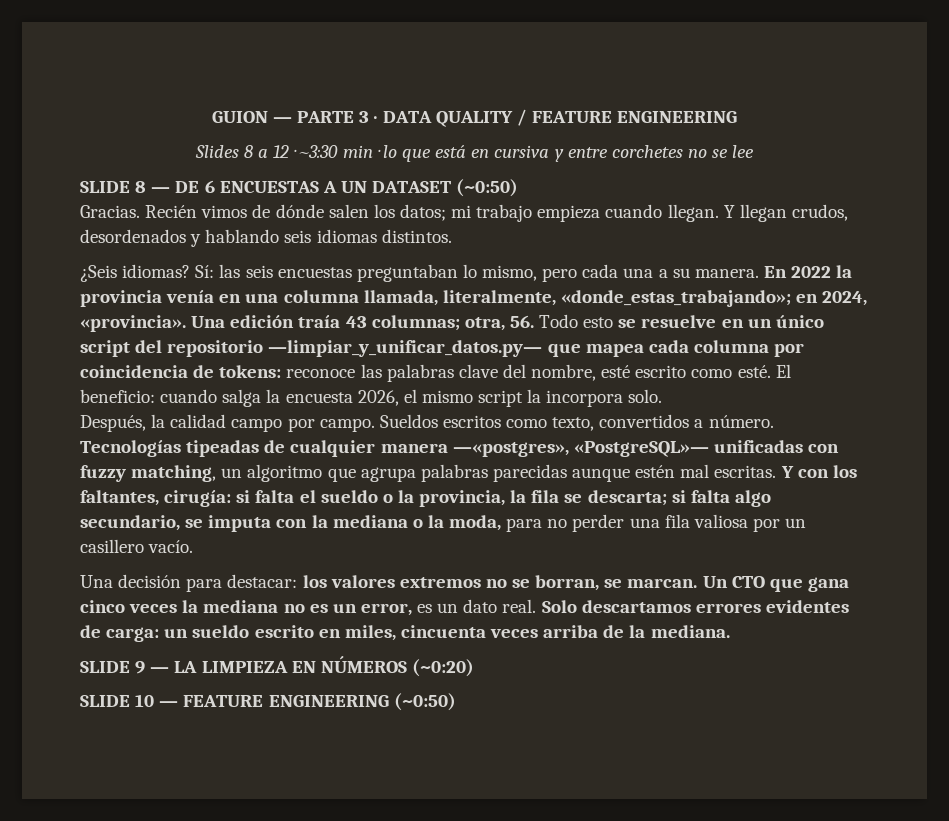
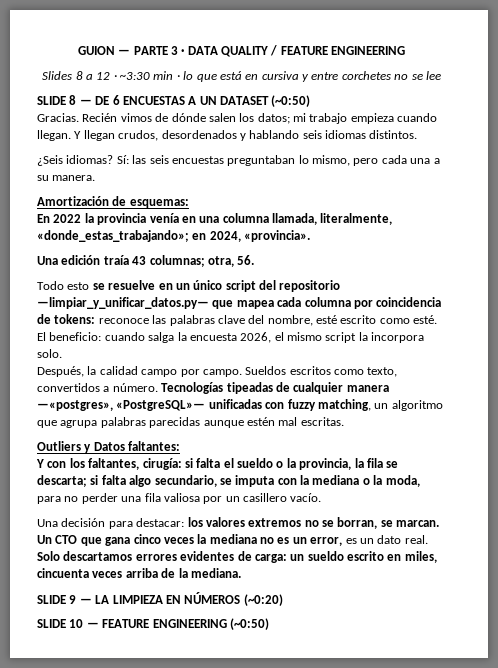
- las seis encuestas preguntaban lo mismo, pero cada una a su manera. En 2022 la provincia venía en una columna llamada, literalmente, «donde_estas_trabajando»;
+ las seis encuestas preguntaban lo mismo, pero cada una a su manera.
+ Amortización de esquemas:
+ En 2022 la provincia venía en una columna llamada, literalmente, «donde_estas_trabajando»;
- en 2024, «provincia». Una edición traía 43 columnas;
+ en 2024, «provincia».
+ Una edición traía 43 columnas;
- otra, 56. Todo esto se resuelve en un único script del repositorio —limpiar_y_unificar_datos.py— que mapea cada columna por coincidencia de tokens:
+ otra, 56.
+ Todo esto se resuelve en un único script del repositorio —limpiar_y_unificar_datos.py— que mapea cada columna por coincidencia de tokens:
- Tecnologías tipeadas de cualquier manera —«postgres», «PostgreSQL»— unificadas con fuzzy matching, un algoritmo que agrupa palabras parecidas aunque estén mal escritas. Y con los faltantes, cirugía: si falta el sueldo o la provincia, la fila se descarta; si falta algo secundario, se imputa con la mediana o la moda, para no perder una fila valiosa por un casillero vacío.
+ Tecnologías tipeadas de cualquier manera —«postgres», «PostgreSQL»— unificadas con fuzzy matching, un algoritmo que agrupa palabras parecidas aunque estén mal escritas.
+ Outliers y Datos faltantes:
+ Y con los faltantes, cirugía: si falta el sueldo o la provincia, la fila se descarta; si falta algo secundario, se imputa con la mediana o la moda, para no perder una fila valiosa por un casillero vacío.

